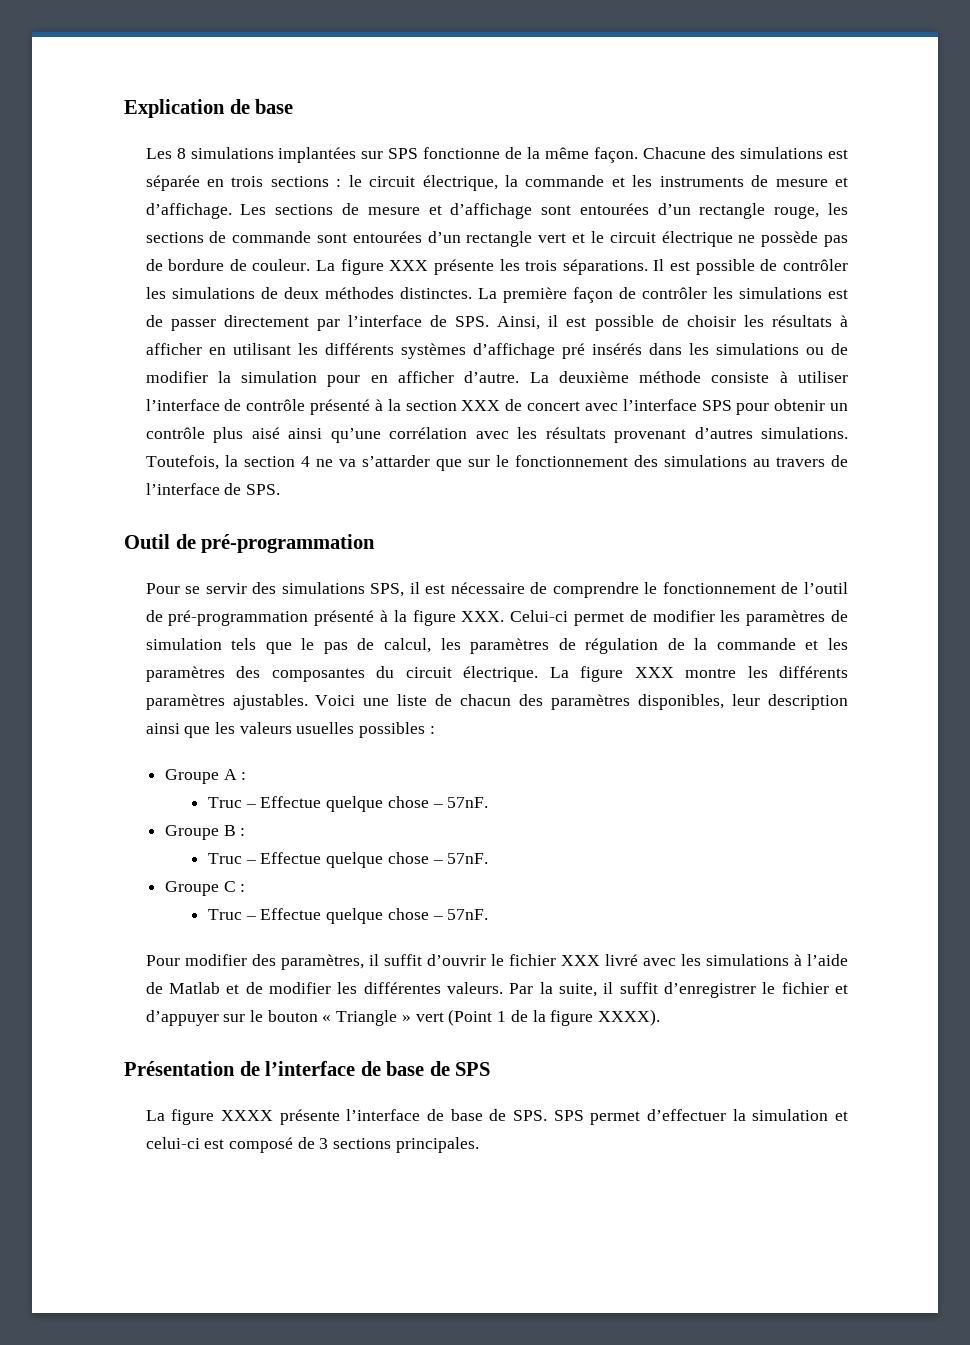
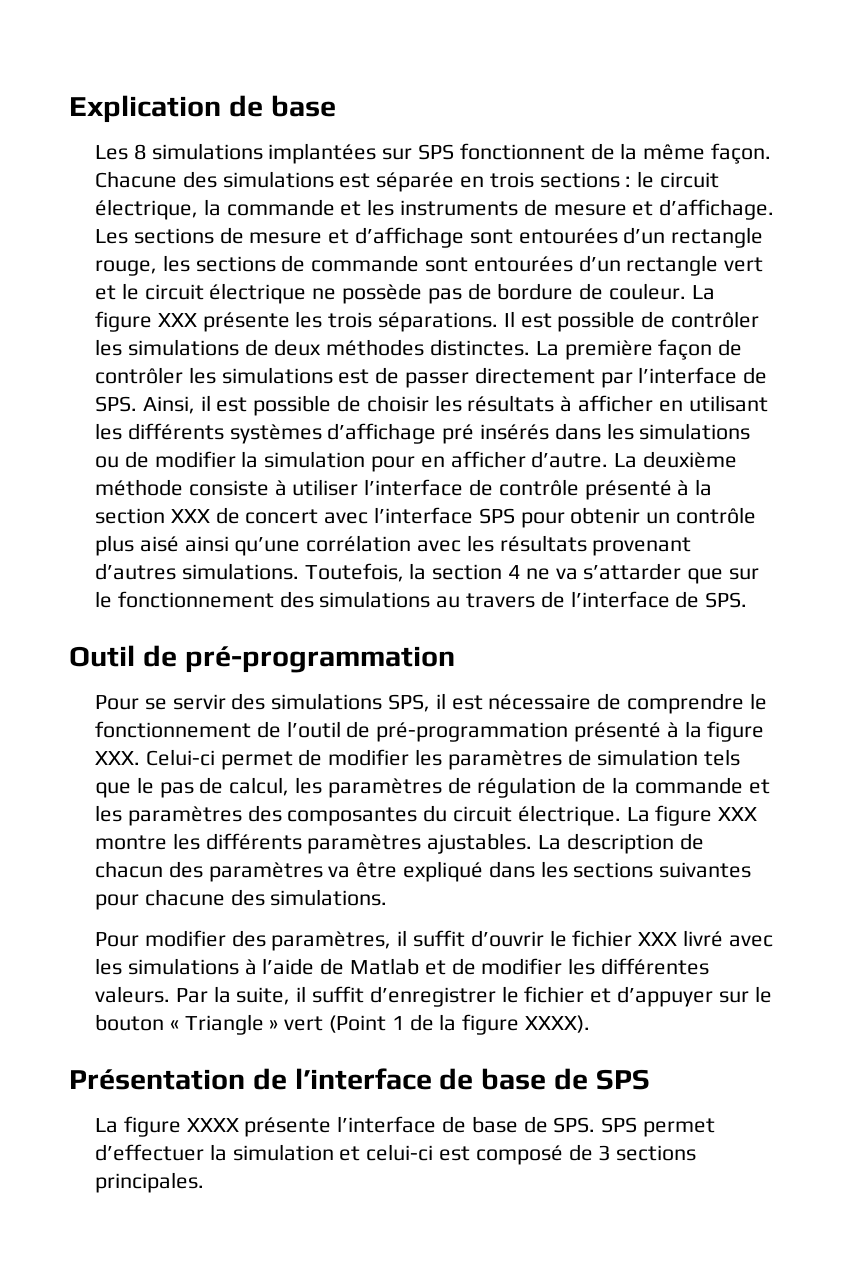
- Les 8 simulations implantées sur SPS fonctionne de la même façon.
+ Les 8 simulations implantées sur SPS fonctionnent de la même façon.
- Voici une liste de chacun des paramètres disponibles, leur description ainsi que les valeurs usuelles possibles :
- Groupe A :
- Truc – Effectue quelque chose – 57nF.
- Groupe B :
- Truc – Effectue quelque chose – 57nF.
- Groupe C :
- Truc – Effectue quelque chose – 57nF.
+ La description de chacun des paramètres va être expliqué dans les sections suivantes pour chacune des simulations.

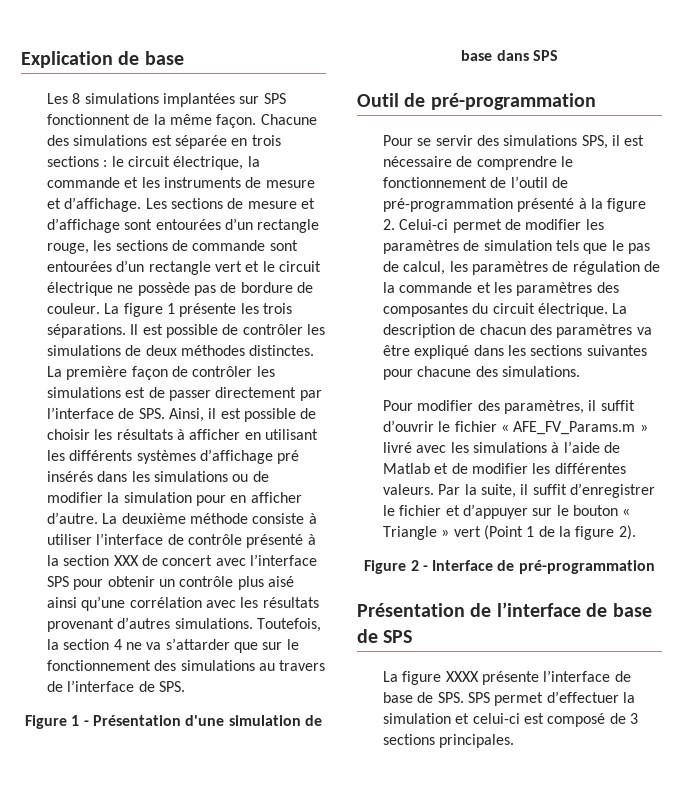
- La figure XXX présente les trois séparations.
+ La figure 1 présente les trois séparations.
+ Figure 1 - Présentation d'une simulation de base dans SPS
- Pour se servir des simulations SPS, il est nécessaire de comprendre le fonctionnement de l’outil de pré-programmation présenté à la figure XXX. Celui-ci permet de modifier les paramètres de simulation tels que le pas de calcul, les paramètres de régulation de la commande et les paramètres des composantes du circuit électrique.
+ Pour se servir des simulations SPS, il est nécessaire de comprendre le fonctionnement de l’outil de pré-programmation présenté à la figure 2. Celui-ci permet de modifier les paramètres de simulation tels que le pas de calcul, les paramètres de régulation de la commande et les paramètres des composantes du circuit électrique.
- La figure XXX montre les différents paramètres ajustables. La description de chacun des paramètres va être expliqué dans les sections suivantes pour chacune des simulations.
+ La description de chacun des paramètres va être expliqué dans les sections suivantes pour chacune des simulations.
- Pour modifier des paramètres, il suffit d’ouvrir le fichier XXX livré avec les simulations à l’aide de Matlab et de modifier les différentes valeurs.
+ Pour modifier des paramètres, il suffit d’ouvrir le fichier « AFE_FV_Params.m » livré avec les simulations à l’aide de Matlab et de modifier les différentes valeurs.
- Par la suite, il suffit d’enregistrer le fichier et d’appuyer sur le bouton « Triangle » vert (Point 1 de la figure XXXX).
+ Par la suite, il suffit d’enregistrer le fichier et d’appuyer sur le bouton « Triangle » vert (Point 1 de la figure 2).
+ Figure 2 - Interface de pré-programmation

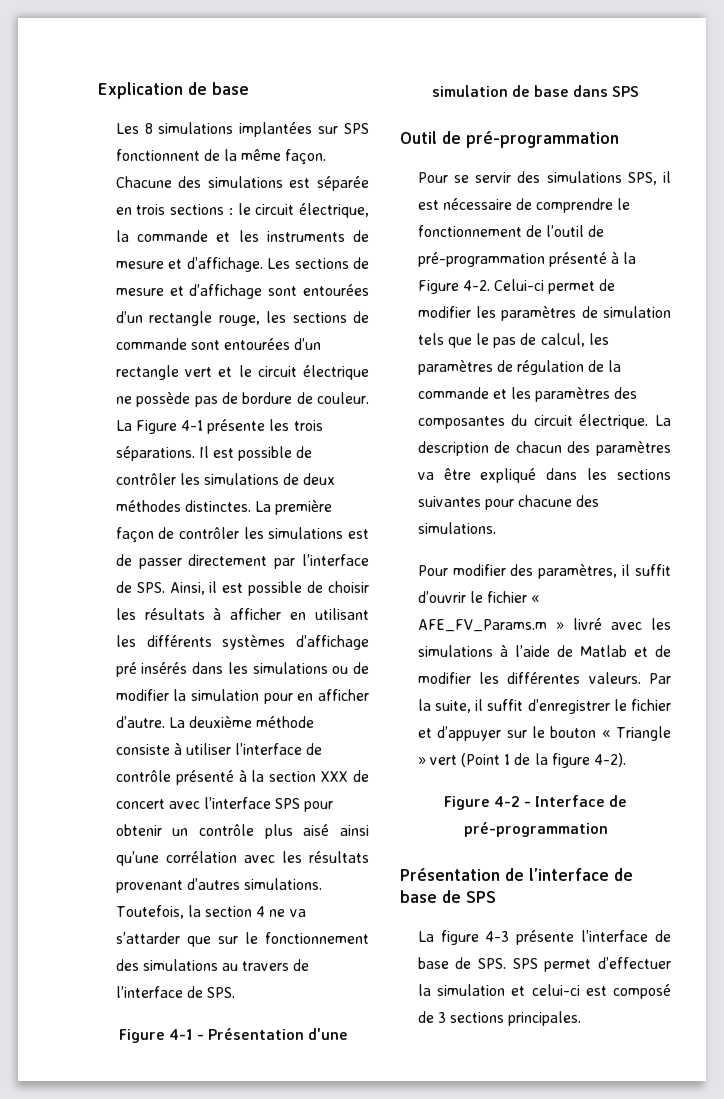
- La figure 1 présente les trois séparations.
+ La Figure 4-1 présente les trois séparations.
- Figure 1 - Présentation d'une simulation de base dans SPS
+ Figure 4-1 - Présentation d'une simulation de base dans SPS
- Pour se servir des simulations SPS, il est nécessaire de comprendre le fonctionnement de l’outil de pré-programmation présenté à la figure 2. Celui-ci permet de modifier les paramètres de simulation tels que le pas de calcul, les paramètres de régulation de la commande et les paramètres des composantes du circuit électrique.
+ Pour se servir des simulations SPS, il est nécessaire de comprendre le fonctionnement de l’outil de pré-programmation présenté à la Figure 4-2. Celui-ci permet de modifier les paramètres de simulation tels que le pas de calcul, les paramètres de régulation de la commande et les paramètres des composantes du circuit électrique.
- Par la suite, il suffit d’enregistrer le fichier et d’appuyer sur le bouton « Triangle » vert (Point 1 de la figure 2).
- Figure 2 - Interface de pré-programmation
+ Par la suite, il suffit d’enregistrer le fichier et d’appuyer sur le bouton « Triangle » vert (Point 1 de la figure 4-2).
+ Figure 4-2 - Interface de pré-programmation
- La figure XXXX présente l’interface de base de SPS. SPS permet d’effectuer la simulation et celui-ci est composé de 3 sections principales.
+ La figure 4-3 présente l’interface de base de SPS. SPS permet d’effectuer la simulation et celui-ci est composé de 3 sections principales.

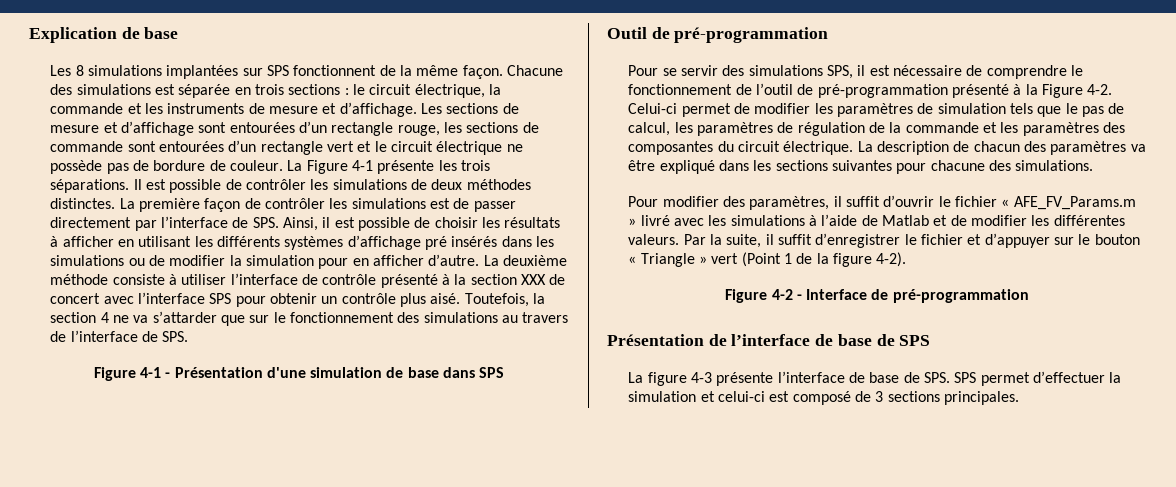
- La deuxième méthode consiste à utiliser l’interface de contrôle présenté à la section XXX de concert avec l’interface SPS pour obtenir un contrôle plus aisé ainsi qu’une corrélation avec les résultats provenant d’autres simulations.
+ La deuxième méthode consiste à utiliser l’interface de contrôle présenté à la section XXX de concert avec l’interface SPS pour obtenir un contrôle plus aisé.

